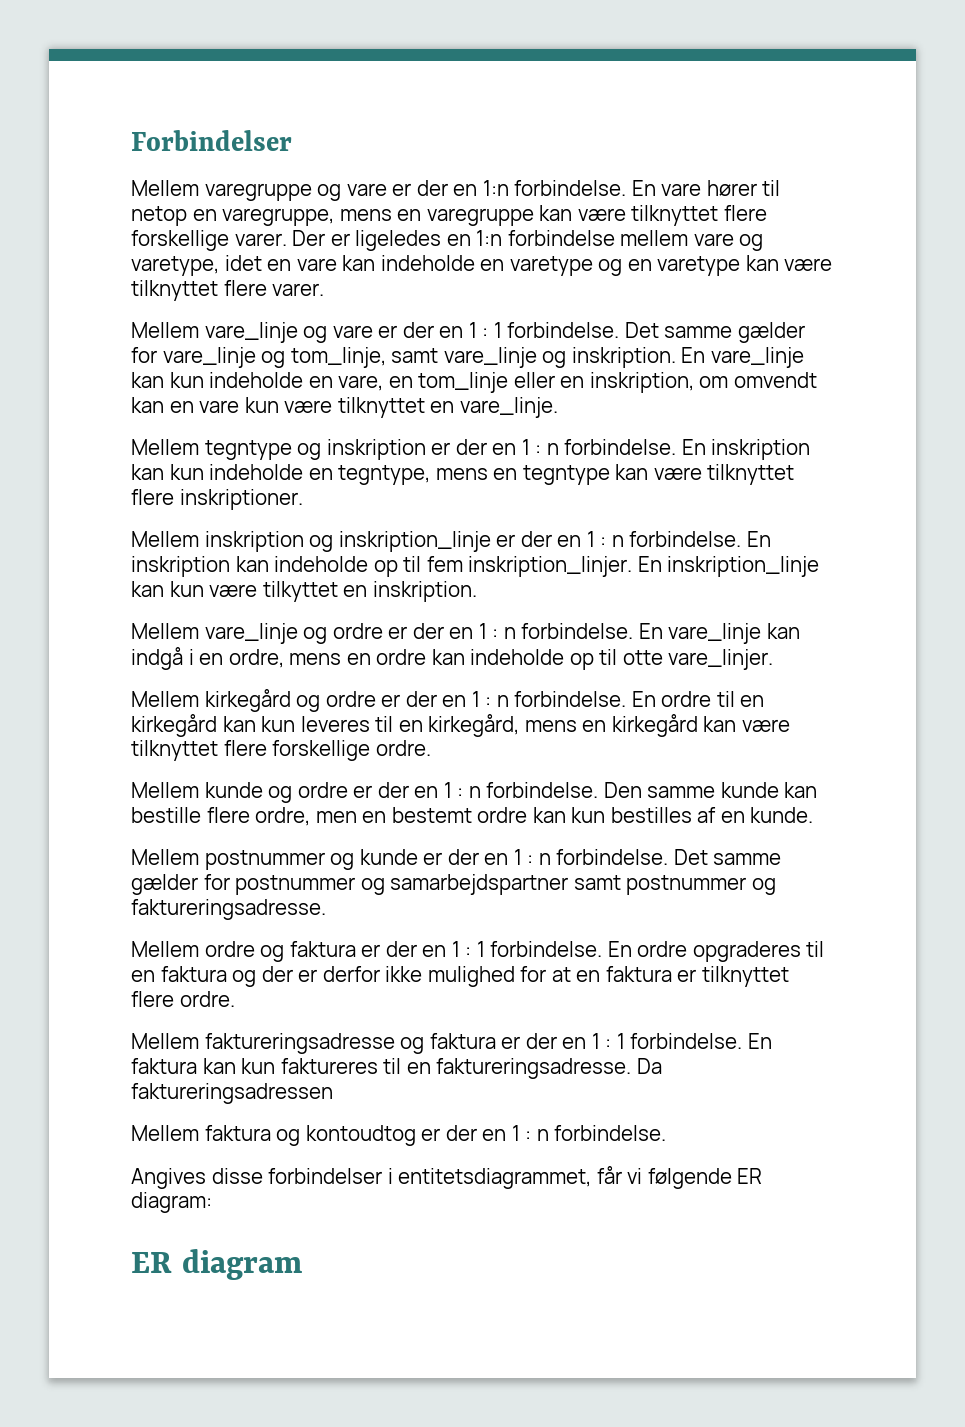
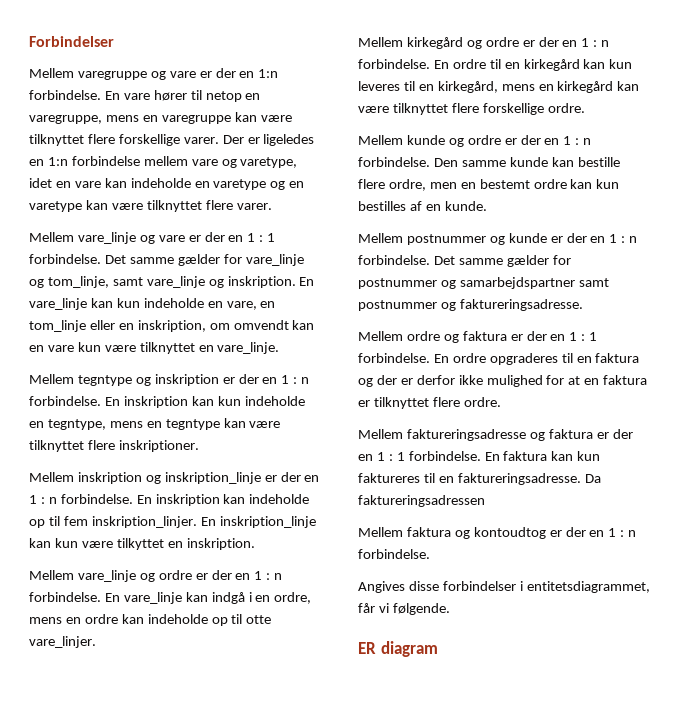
- Angives disse forbindelser i entitetsdiagrammet, får vi følgende ER diagram:
+ Angives disse forbindelser i entitetsdiagrammet, får vi følgende.

